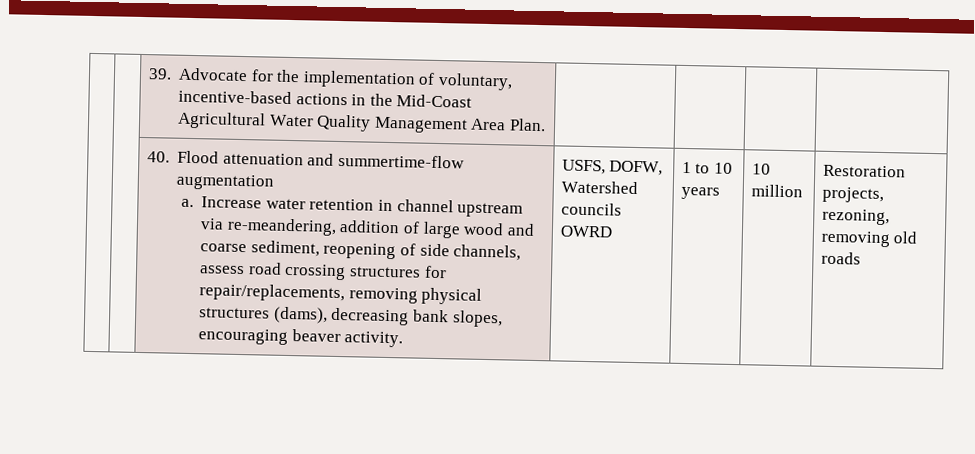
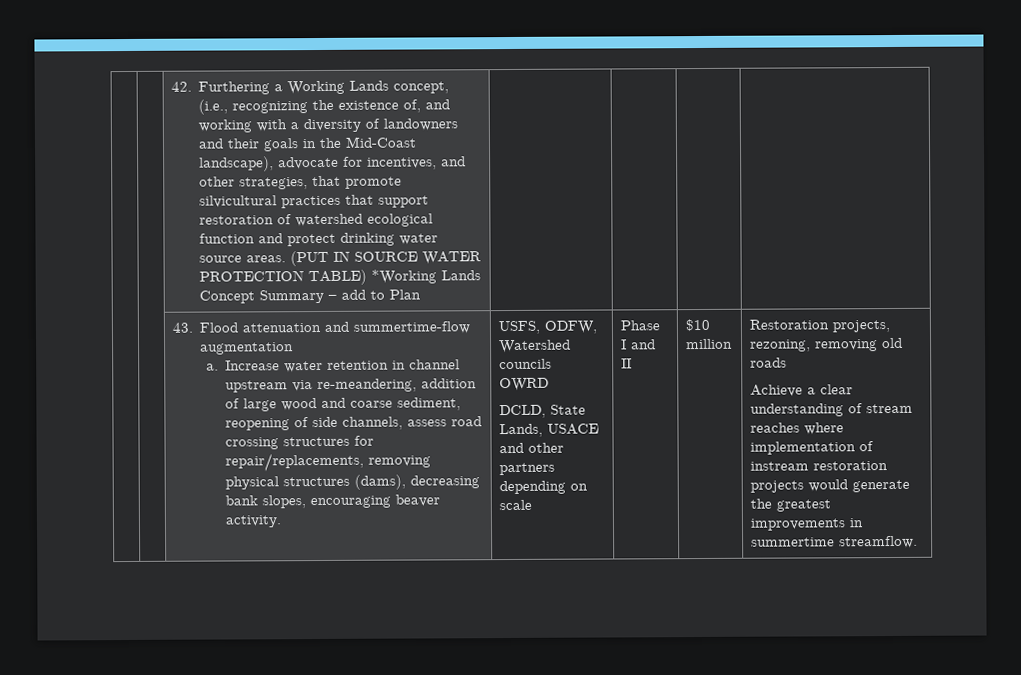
- 39. Advocate for the implementation of voluntary, incentive-based actions in the Mid-Coast Agricultural Water Quality Management Area Plan. | | | |
- | | 40. Flood attenuation and summertime-flow augmentation
+ 42. Furthering a Working Lands concept, (i.e., recognizing the existence of, and working with a diversity of landowners and their goals in the Mid-Coast landscape), advocate for incentives, and other strategies, that promote silvicultural practices that support restoration of watershed ecological function and protect drinking water source areas. (PUT IN SOURCE WATER PROTECTION TABLE) *Working Lands Concept Summary – add to Plan | | | |
+ | | 43. Flood attenuation and summertime-flow augmentation
- USFS, DOFW, Watershed councils OWRD
+ USFS, ODFW, Watershed councils OWRD
- 1 to 10 years | 10 million
+ DCLD, State Lands, USACE and other partners depending on scale | Phase I and II | $10 million
+ Achieve a clear understanding of stream reaches where implementation of instream restoration projects would generate the greatest improvements in summertime streamflow.

